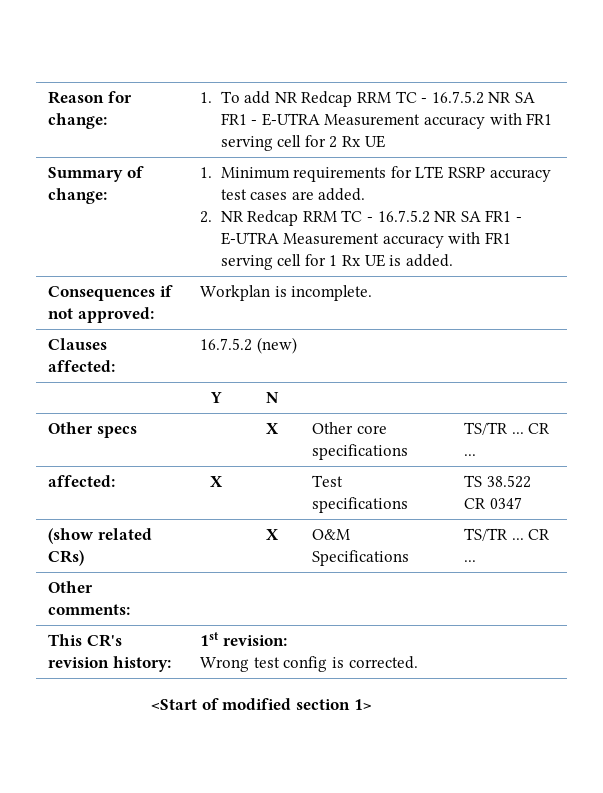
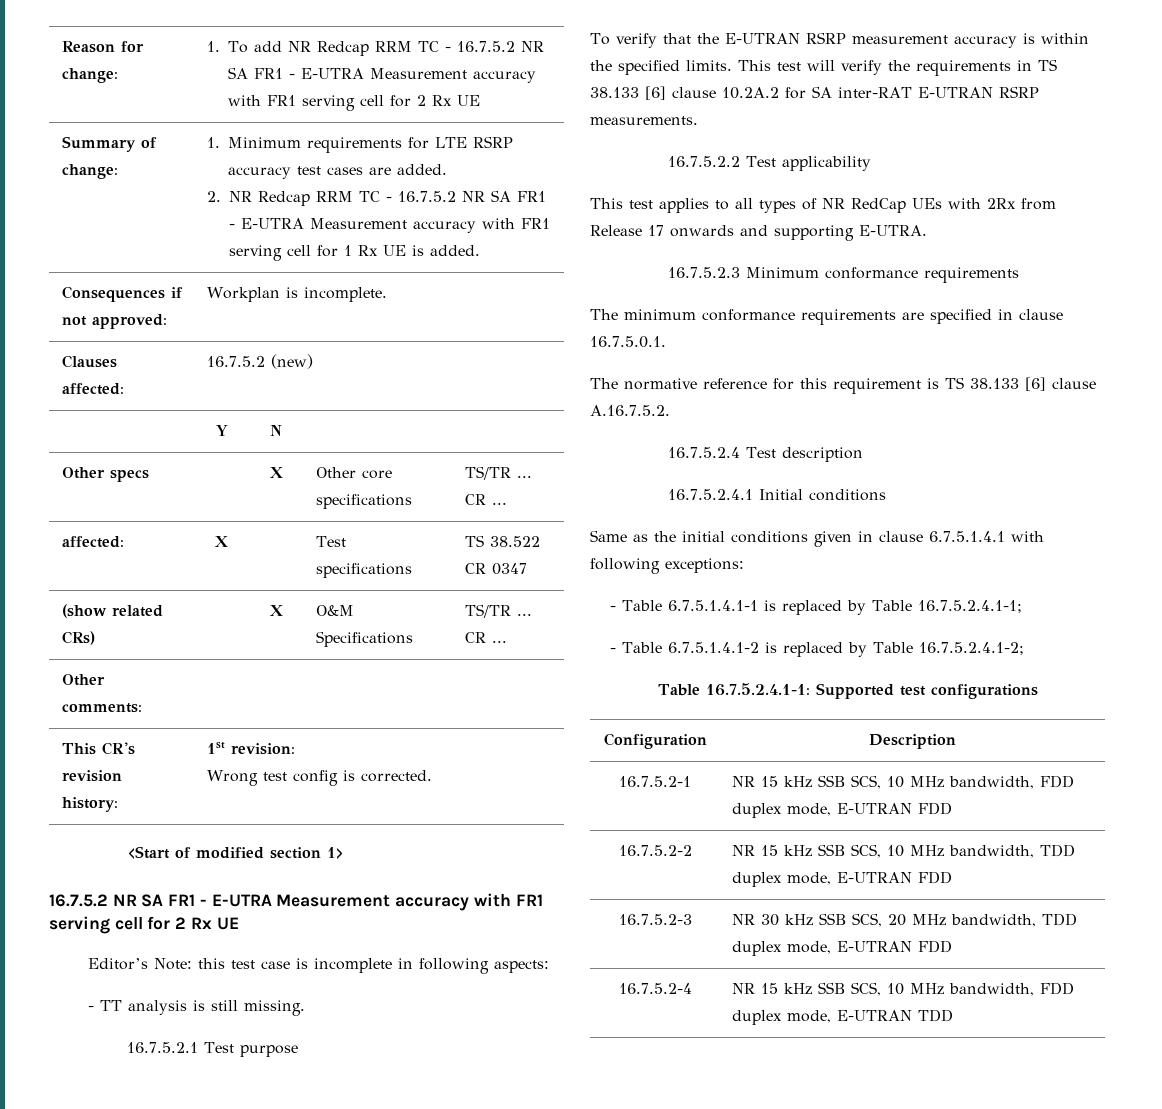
  <Start of modified section 1>
+ 16.7.5.2 NR SA FR1 - E-UTRA Measurement accuracy with FR1 serving cell for 2 Rx UE
+ Editor’s Note: this test case is incomplete in following aspects:
+ - TT analysis is still missing.
+ 16.7.5.2.1 Test purpose
+ To verify that the E-UTRAN RSRP measurement accuracy is within the specified limits. This test will verify the requirements in TS 38.133 [6] clause 10.2A.2 for SA inter-RAT E-UTRAN RSRP measurements.
+ 16.7.5.2.2 Test applicability
+ This test applies to all types of NR RedCap UEs with 2Rx from Release 17 onwards and supporting E-UTRA.
+ 16.7.5.2.3 Minimum conformance requirements
+ The minimum conformance requirements are specified in clause 16.7.5.0.1.
+ The normative reference for this requirement is TS 38.133 [6] clause A.16.7.5.2.
+ 16.7.5.2.4 Test description
+ 16.7.5.2.4.1 Initial conditions
+ Same as the initial conditions given in clause 6.7.5.1.4.1 with following exceptions:
+ - Table 6.7.5.1.4.1-1 is replaced by Table 16.7.5.2.4.1-1;
+ - Table 6.7.5.1.4.1-2 is replaced by Table 16.7.5.2.4.1-2;
+ Table 16.7.5.2.4.1-1: Supported test configurations
+ Configuration | Description
+ 16.7.5.2-1 | NR 15 kHz SSB SCS, 10 MHz bandwidth, FDD duplex mode, E-UTRAN FDD
+ 16.7.5.2-2 | NR 15 kHz SSB SCS, 10 MHz bandwidth, TDD duplex mode, E-UTRAN FDD
+ 16.7.5.2-3 | NR 30 kHz SSB SCS, 20 MHz bandwidth, TDD duplex mode, E-UTRAN FDD
+ 16.7.5.2-4 | NR 15 kHz SSB SCS, 10 MHz bandwidth, FDD duplex mode, E-UTRAN TDD

